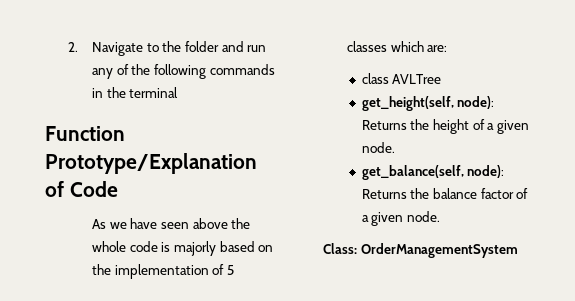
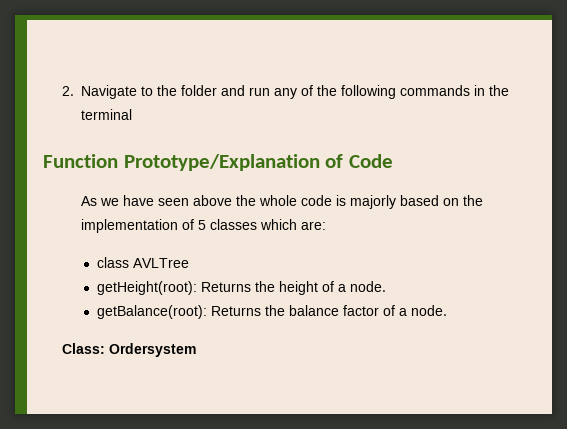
- get_height(self, node): Returns the height of a given node.
- get_balance(self, node): Returns the balance factor of a given node.
+ getHeight(root): Returns the height of a node.
+ getBalance(root): Returns the balance factor of a node.
- Class: OrderManagementSystem
+ Class: Ordersystem

